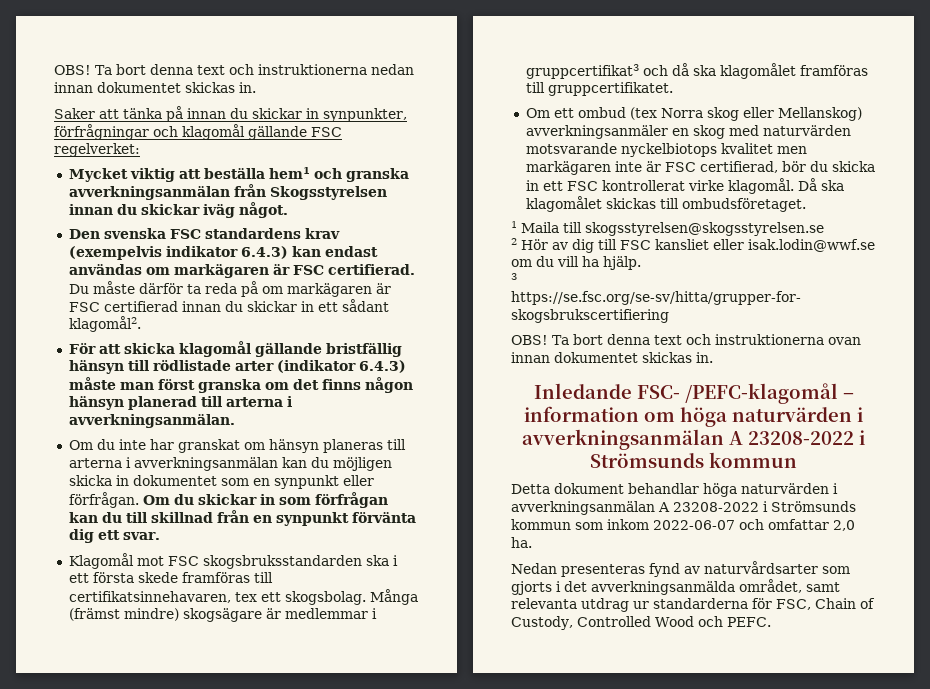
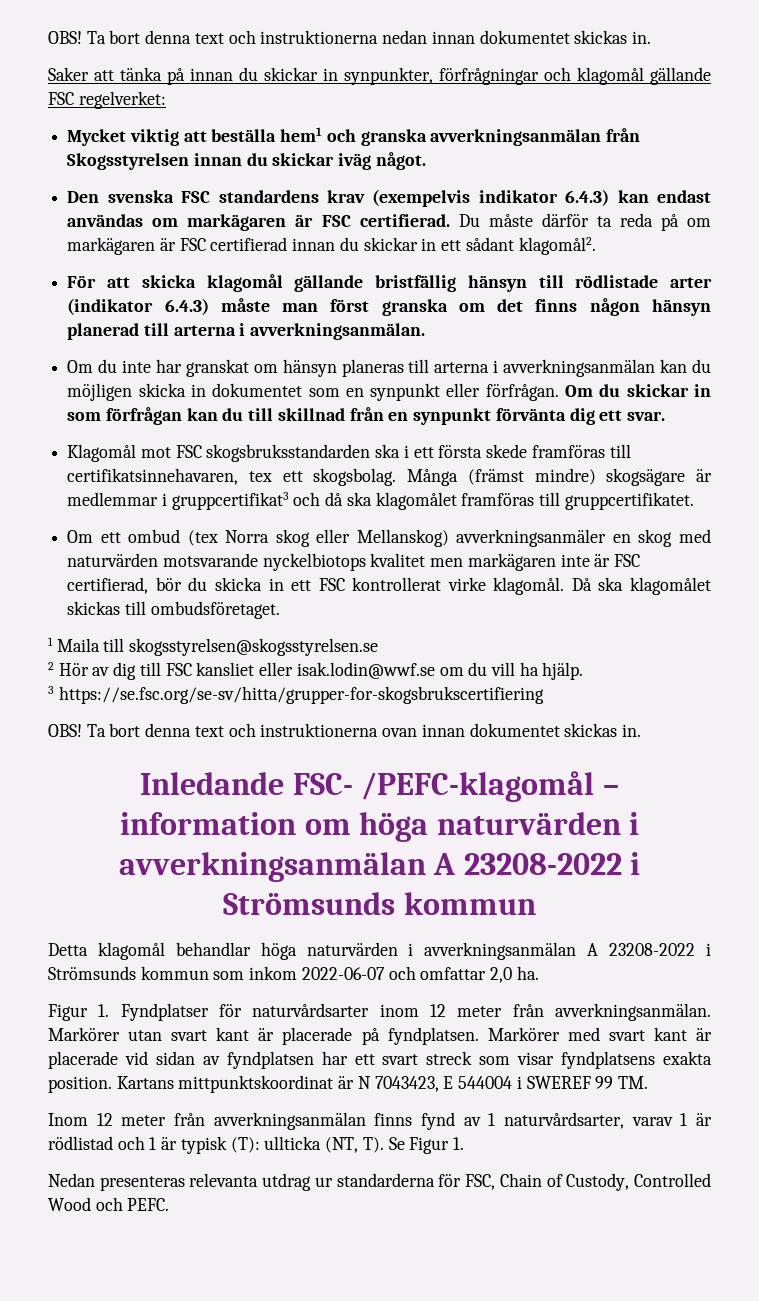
- Detta dokument behandlar höga naturvärden i avverkningsanmälan A 23208-2022 i Strömsunds kommun som inkom 2022-06-07 och omfattar 2,0 ha.
+ Detta klagomål behandlar höga naturvärden i avverkningsanmälan A 23208-2022 i Strömsunds kommun som inkom 2022-06-07 och omfattar 2,0 ha.
- Nedan presenteras fynd av naturvårdsarter som gjorts i det avverkningsanmälda området, samt relevanta utdrag ur standarderna för FSC, Chain of Custody, Controlled Wood och PEFC.
+ Figur 1. Fyndplatser för naturvårdsarter inom 12 meter från avverkningsanmälan. Markörer utan svart kant är placerade på fyndplatsen. Markörer med svart kant är placerade vid sidan av fyndplatsen har ett svart streck som visar fyndplatsens exakta position. Kartans mittpunktskoordinat är N 7043423, E 544004 i SWEREF 99 TM.
+ Inom 12 meter från avverkningsanmälan finns fynd av 1 naturvårdsarter, varav 1 är rödlistad och 1 är typisk (T): ullticka (NT, T). Se Figur 1.
+ Nedan presenteras relevanta utdrag ur standarderna för FSC, Chain of Custody, Controlled Wood och PEFC.

